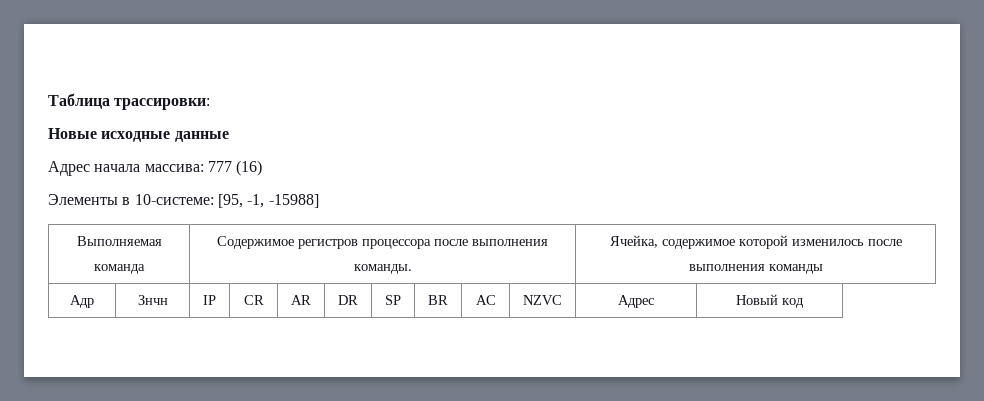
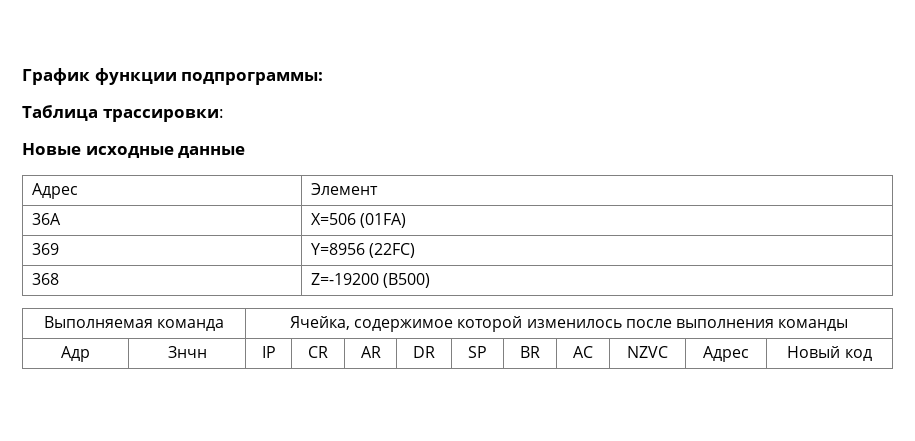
+ График функции подпрограммы:
- Адрес начала массива: 777 (16)
- Элементы в 10-системе: [95, -1, -15988]
- Выполняемая команда | Содержимое регистров процессора после выполнения команды. | Ячейка, содержимое которой изменилось после выполнения команды
+ Адрес | Элемент
+ 36A | X=506 (01FA)
+ 369 | Y=8956 (22FC)
+ 368 | Z=-19200 (B500)
+ Выполняемая команда | Ячейка, содержимое которой изменилось после выполнения команды

